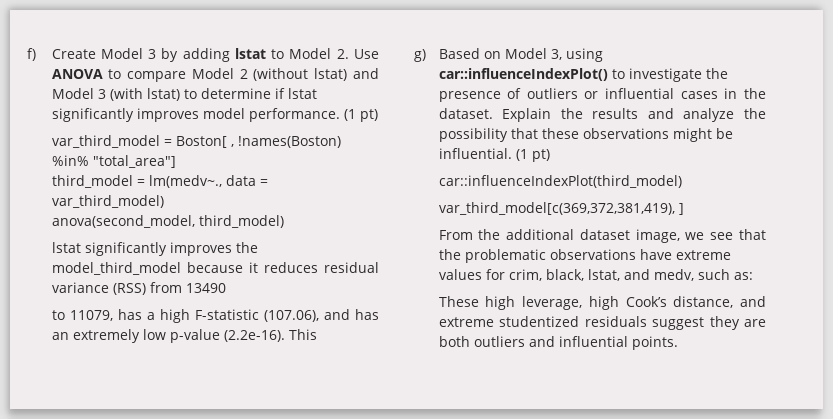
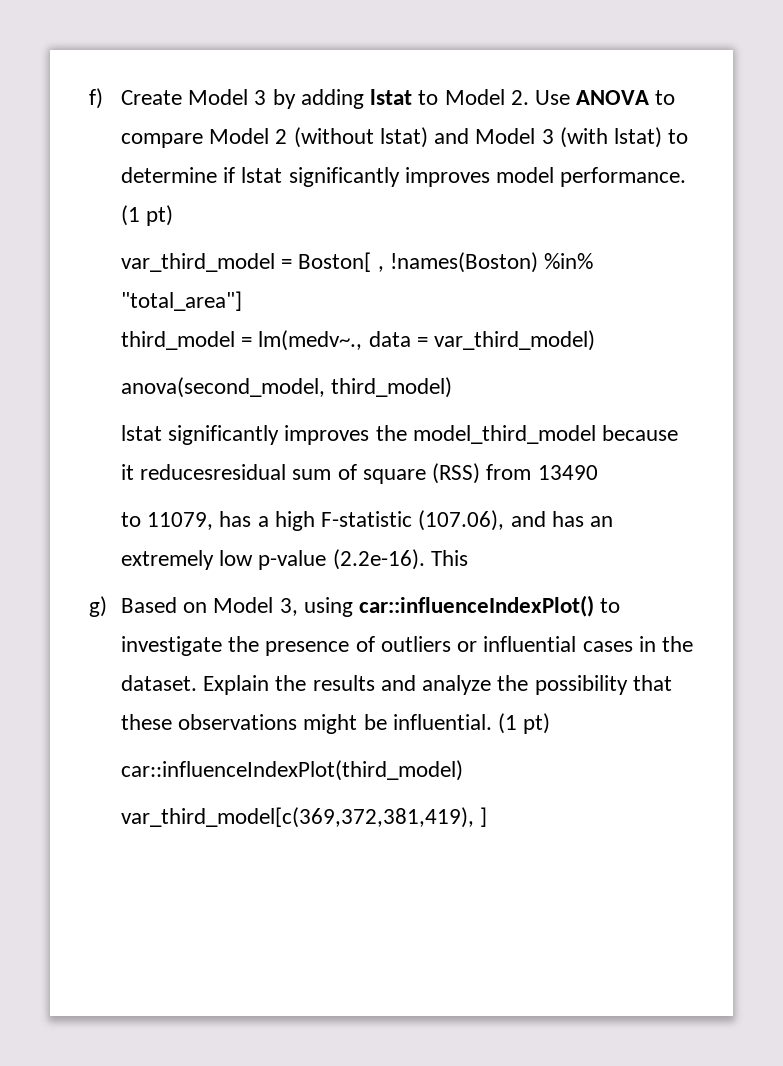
- lstat significantly improves the model_third_model because it reduces residual variance (RSS) from 13490
+ lstat significantly improves the model_third_model because it reducesresidual sum of square (RSS) from 13490
- From the additional dataset image, we see that the problematic observations have extreme values for crim, black, lstat, and medv, such as:
- These high leverage, high Cook’s distance, and extreme studentized residuals suggest they are both outliers and influential points.

